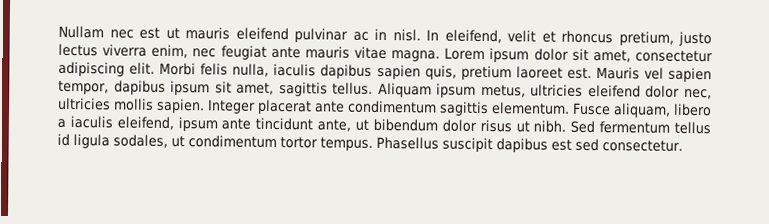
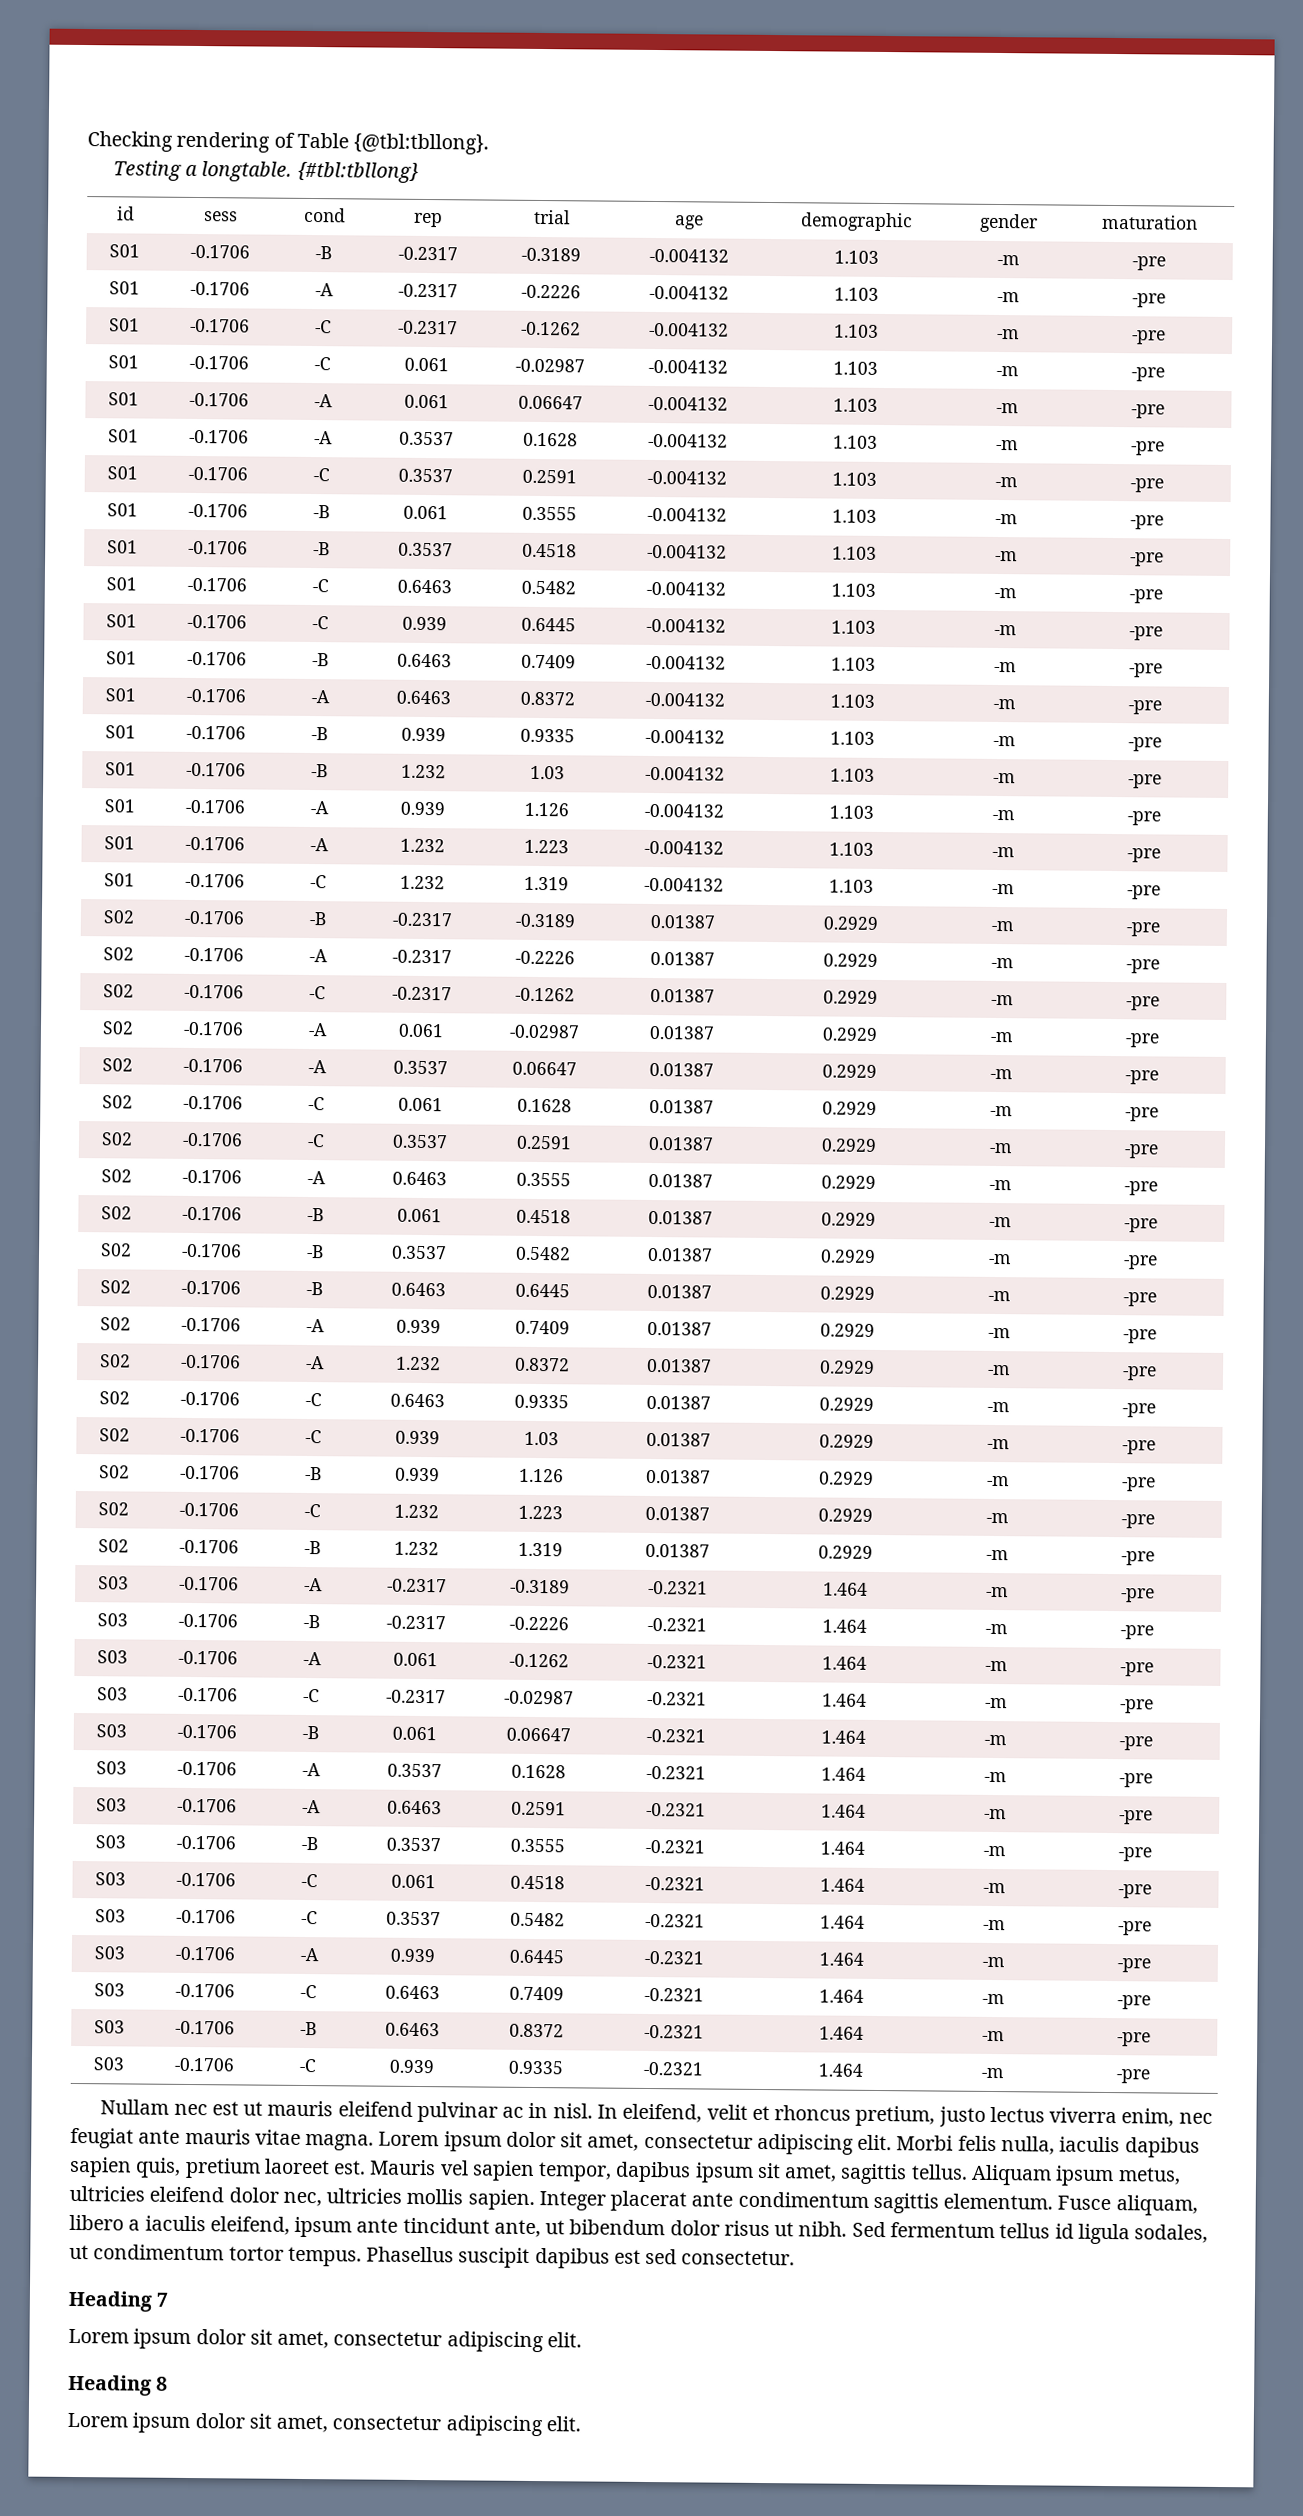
+ Checking rendering of Table {@tbl:tbllong}.
+ Testing a longtable. {#tbl:tbllong}
+ id | sess | cond | rep | trial | age | demographic | gender | maturation
+ S01 | -0.1706 | -B | -0.2317 | -0.3189 | -0.004132 | 1.103 | -m | -pre
+ S01 | -0.1706 | -A | -0.2317 | -0.2226 | -0.004132 | 1.103 | -m | -pre
+ S01 | -0.1706 | -C | -0.2317 | -0.1262 | -0.004132 | 1.103 | -m | -pre
+ S01 | -0.1706 | -C | 0.061 | -0.02987 | -0.004132 | 1.103 | -m | -pre
+ S01 | -0.1706 | -A | 0.061 | 0.06647 | -0.004132 | 1.103 | -m | -pre
+ S01 | -0.1706 | -A | 0.3537 | 0.1628 | -0.004132 | 1.103 | -m | -pre
+ S01 | -0.1706 | -C | 0.3537 | 0.2591 | -0.004132 | 1.103 | -m | -pre
+ S01 | -0.1706 | -B | 0.061 | 0.3555 | -0.004132 | 1.103 | -m | -pre
+ S01 | -0.1706 | -B | 0.3537 | 0.4518 | -0.004132 | 1.103 | -m | -pre
+ S01 | -0.1706 | -C | 0.6463 | 0.5482 | -0.004132 | 1.103 | -m | -pre
+ S01 | -0.1706 | -C | 0.939 | 0.6445 | -0.004132 | 1.103 | -m | -pre
+ S01 | -0.1706 | -B | 0.6463 | 0.7409 | -0.004132 | 1.103 | -m | -pre
+ S01 | -0.1706 | -A | 0.6463 | 0.8372 | -0.004132 | 1.103 | -m | -pre
+ S01 | -0.1706 | -B | 0.939 | 0.9335 | -0.004132 | 1.103 | -m | -pre
+ S01 | -0.1706 | -B | 1.232 | 1.03 | -0.004132 | 1.103 | -m | -pre
+ S01 | -0.1706 | -A | 0.939 | 1.126 | -0.004132 | 1.103 | -m | -pre
+ S01 | -0.1706 | -A | 1.232 | 1.223 | -0.004132 | 1.103 | -m | -pre
+ S01 | -0.1706 | -C | 1.232 | 1.319 | -0.004132 | 1.103 | -m | -pre
+ S02 | -0.1706 | -B | -0.2317 | -0.3189 | 0.01387 | 0.2929 | -m | -pre
+ S02 | -0.1706 | -A | -0.2317 | -0.2226 | 0.01387 | 0.2929 | -m | -pre
+ S02 | -0.1706 | -C | -0.2317 | -0.1262 | 0.01387 | 0.2929 | -m | -pre
+ S02 | -0.1706 | -A | 0.061 | -0.02987 | 0.01387 | 0.2929 | -m | -pre
+ S02 | -0.1706 | -A | 0.3537 | 0.06647 | 0.01387 | 0.2929 | -m | -pre
+ S02 | -0.1706 | -C | 0.061 | 0.1628 | 0.01387 | 0.2929 | -m | -pre
+ S02 | -0.1706 | -C | 0.3537 | 0.2591 | 0.01387 | 0.2929 | -m | -pre
+ S02 | -0.1706 | -A | 0.6463 | 0.3555 | 0.01387 | 0.2929 | -m | -pre
+ S02 | -0.1706 | -B | 0.061 | 0.4518 | 0.01387 | 0.2929 | -m | -pre
+ S02 | -0.1706 | -B | 0.3537 | 0.5482 | 0.01387 | 0.2929 | -m | -pre
+ S02 | -0.1706 | -B | 0.6463 | 0.6445 | 0.01387 | 0.2929 | -m | -pre
+ S02 | -0.1706 | -A | 0.939 | 0.7409 | 0.01387 | 0.2929 | -m | -pre
+ S02 | -0.1706 | -A | 1.232 | 0.8372 | 0.01387 | 0.2929 | -m | -pre
+ S02 | -0.1706 | -C | 0.6463 | 0.9335 | 0.01387 | 0.2929 | -m | -pre
+ S02 | -0.1706 | -C | 0.939 | 1.03 | 0.01387 | 0.2929 | -m | -pre
+ S02 | -0.1706 | -B | 0.939 | 1.126 | 0.01387 | 0.2929 | -m | -pre
+ S02 | -0.1706 | -C | 1.232 | 1.223 | 0.01387 | 0.2929 | -m | -pre
+ S02 | -0.1706 | -B | 1.232 | 1.319 | 0.01387 | 0.2929 | -m | -pre
+ S03 | -0.1706 | -A | -0.2317 | -0.3189 | -0.2321 | 1.464 | -m | -pre
+ S03 | -0.1706 | -B | -0.2317 | -0.2226 | -0.2321 | 1.464 | -m | -pre
+ S03 | -0.1706 | -A | 0.061 | -0.1262 | -0.2321 | 1.464 | -m | -pre
+ S03 | -0.1706 | -C | -0.2317 | -0.02987 | -0.2321 | 1.464 | -m | -pre
+ S03 | -0.1706 | -B | 0.061 | 0.06647 | -0.2321 | 1.464 | -m | -pre
+ S03 | -0.1706 | -A | 0.3537 | 0.1628 | -0.2321 | 1.464 | -m | -pre
+ S03 | -0.1706 | -A | 0.6463 | 0.2591 | -0.2321 | 1.464 | -m | -pre
+ S03 | -0.1706 | -B | 0.3537 | 0.3555 | -0.2321 | 1.464 | -m | -pre
+ S03 | -0.1706 | -C | 0.061 | 0.4518 | -0.2321 | 1.464 | -m | -pre
+ S03 | -0.1706 | -C | 0.3537 | 0.5482 | -0.2321 | 1.464 | -m | -pre
+ S03 | -0.1706 | -A | 0.939 | 0.6445 | -0.2321 | 1.464 | -m | -pre
+ S03 | -0.1706 | -C | 0.6463 | 0.7409 | -0.2321 | 1.464 | -m | -pre
+ S03 | -0.1706 | -B | 0.6463 | 0.8372 | -0.2321 | 1.464 | -m | -pre
+ S03 | -0.1706 | -C | 0.939 | 0.9335 | -0.2321 | 1.464 | -m | -pre
+ Heading 7
+ Lorem ipsum dolor sit amet, consectetur adipiscing elit.
+ Heading 8
+ Lorem ipsum dolor sit amet, consectetur adipiscing elit.

